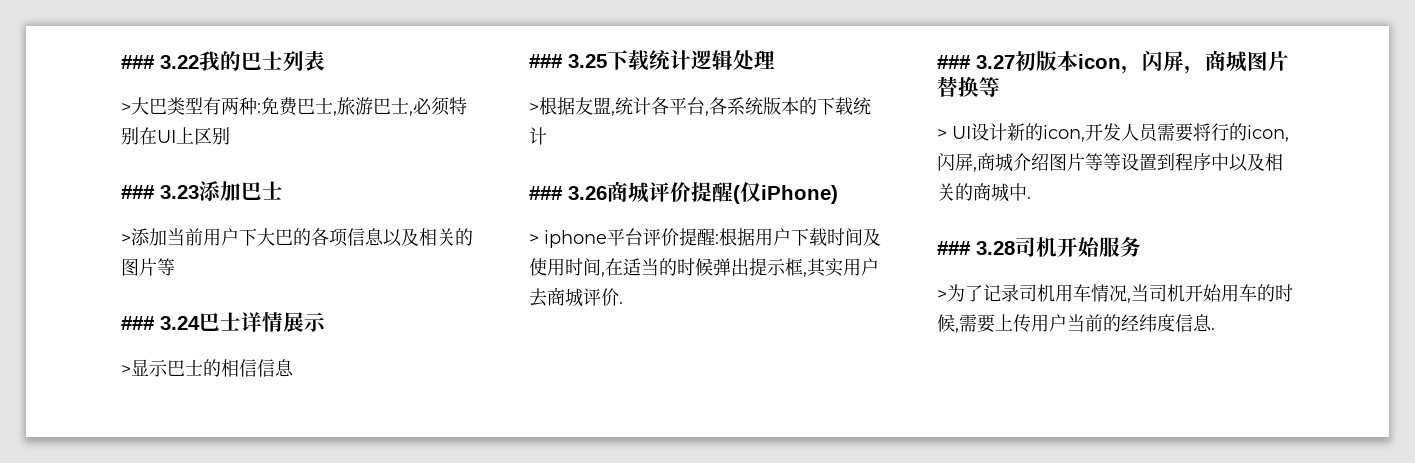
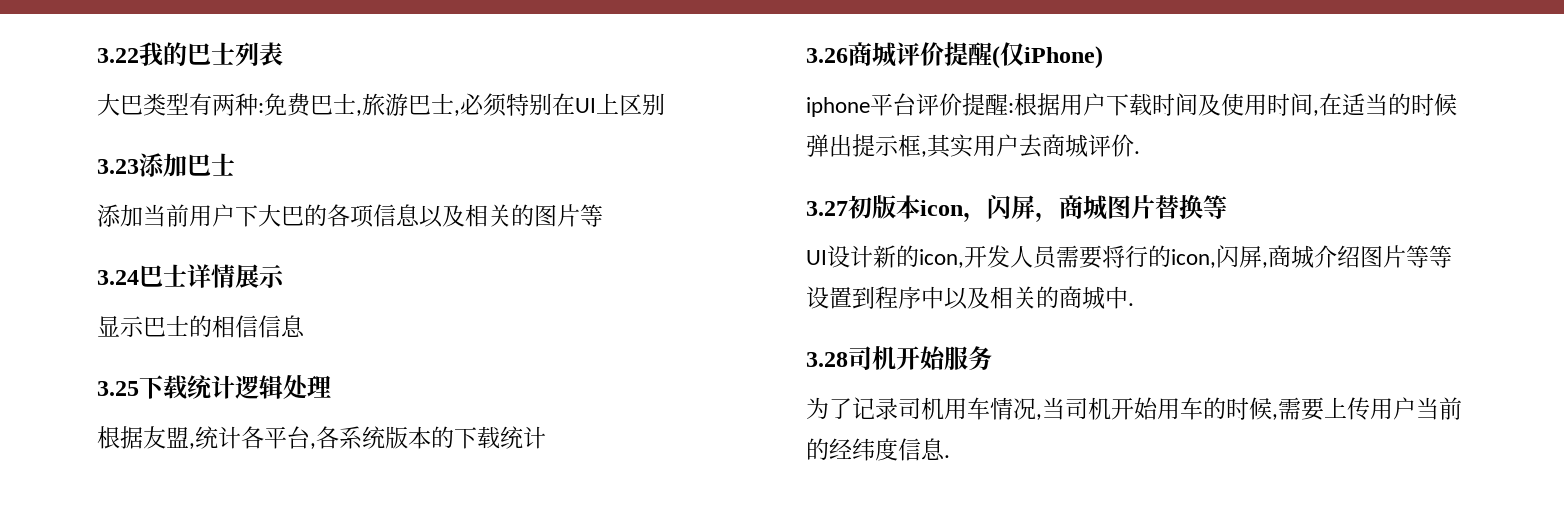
- ### 3.22我的巴士列表
+ 3.22我的巴士列表
- >大巴类型有两种:免费巴士,旅游巴士,必须特别在UI上区别
+ 大巴类型有两种:免费巴士,旅游巴士,必须特别在UI上区别
- ### 3.23添加巴士
+ 3.23添加巴士
- >添加当前用户下大巴的各项信息以及相关的图片等
+ 添加当前用户下大巴的各项信息以及相关的图片等
- ### 3.24巴士详情展示
+ 3.24巴士详情展示
- >显示巴士的相信信息
+ 显示巴士的相信信息
- ### 3.25下载统计逻辑处理
+ 3.25下载统计逻辑处理
- >根据友盟,统计各平台,各系统版本的下载统计
+ 根据友盟,统计各平台,各系统版本的下载统计
- ### 3.26商城评价提醒(仅iPhone)
+ 3.26商城评价提醒(仅iPhone)
- > iphone平台评价提醒:根据用户下载时间及使用时间,在适当的时候弹出提示框,其实用户去商城评价.
+ iphone平台评价提醒:根据用户下载时间及使用时间,在适当的时候弹出提示框,其实用户去商城评价.
- ### 3.27初版本icon，闪屏，商城图片替换等
+ 3.27初版本icon，闪屏，商城图片替换等
- > UI设计新的icon,开发人员需要将行的icon,闪屏,商城介绍图片等等设置到程序中以及相关的商城中.
+ UI设计新的icon,开发人员需要将行的icon,闪屏,商城介绍图片等等设置到程序中以及相关的商城中.
- ### 3.28司机开始服务
+ 3.28司机开始服务
- >为了记录司机用车情况,当司机开始用车的时候,需要上传用户当前的经纬度信息.
+ 为了记录司机用车情况,当司机开始用车的时候,需要上传用户当前的经纬度信息.

